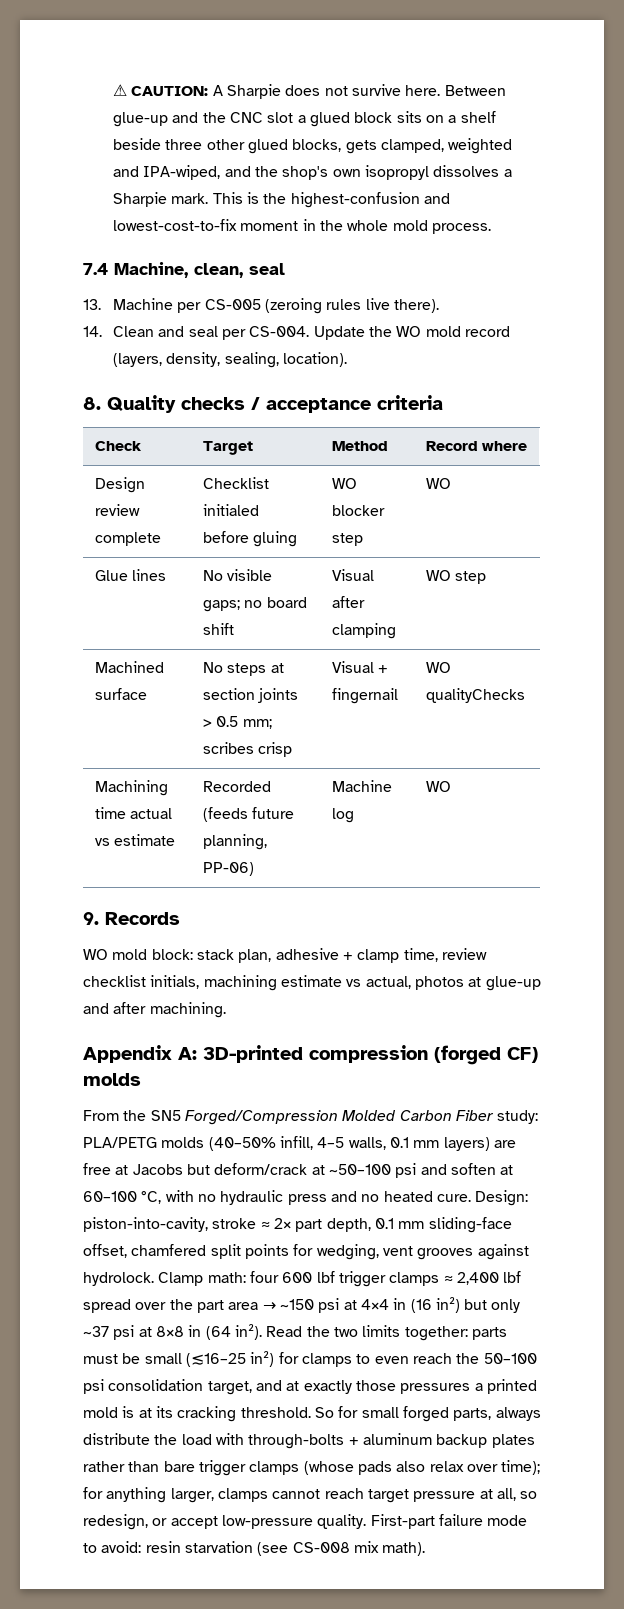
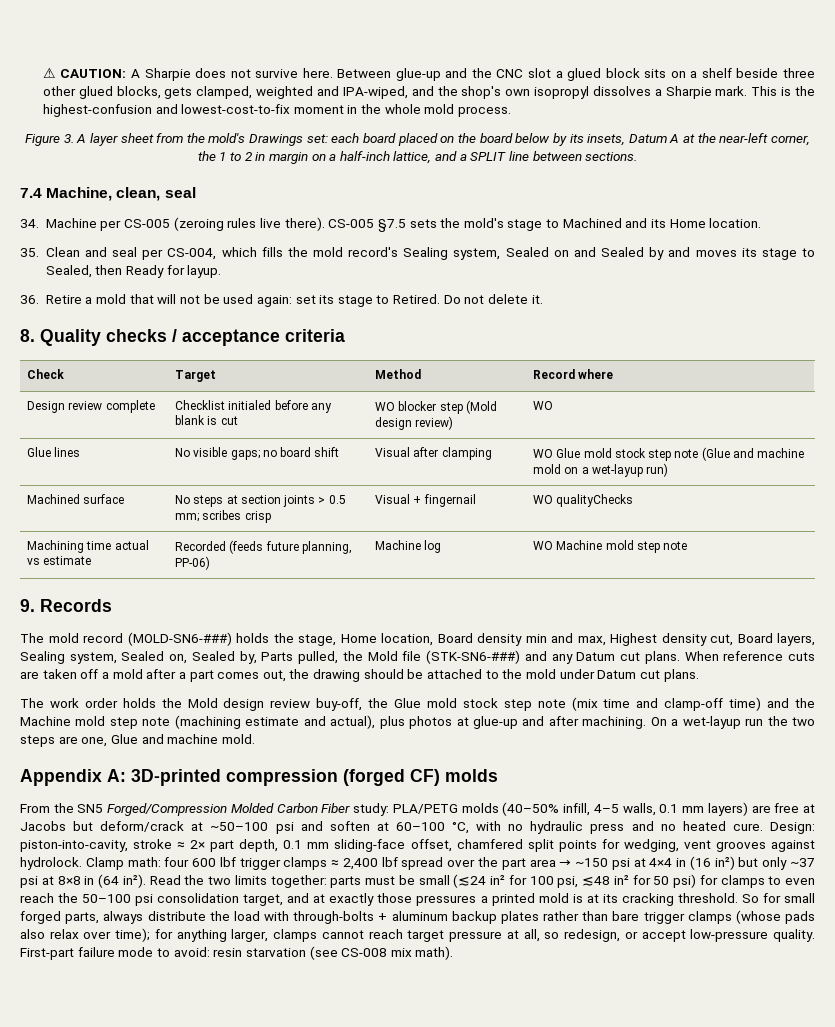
+ Figure 3. A layer sheet from the mold's Drawings set: each board placed on the board below by its insets, Datum A at the near-left corner, the 1 to 2 in margin on a half-inch lattice, and a SPLIT line between sections.
- 13. Machine per CS-005 (zeroing rules live there).
- 14. Clean and seal per CS-004. Update the WO mold record (layers, density, sealing, location).
+ 34. Machine per CS-005 (zeroing rules live there). CS-005 §7.5 sets the mold's stage to Machined and its Home location.
+ 35. Clean and seal per CS-004, which fills the mold record's Sealing system, Sealed on and Sealed by and moves its stage to Sealed, then Ready for layup.
+ 36. Retire a mold that will not be used again: set its stage to Retired. Do not delete it.
- Design review complete | Checklist initialed before gluing | WO blocker step | WO
+ Design review complete | Checklist initialed before any blank is cut | WO blocker step (Mold design review) | WO
- Glue lines | No visible gaps; no board shift | Visual after clamping | WO step
+ Glue lines | No visible gaps; no board shift | Visual after clamping | WO Glue mold stock step note (Glue and machine mold on a wet-layup run)
- Machining time actual vs estimate | Recorded (feeds future planning, PP-06) | Machine log | WO
+ Machining time actual vs estimate | Recorded (feeds future planning, PP-06) | Machine log | WO Machine mold step note
  9. Records
- WO mold block: stack plan, adhesive + clamp time, review checklist initials, machining estimate vs actual, photos at glue-up and after machining.
+ The mold record (MOLD-SN6-###) holds the stage, Home location, Board density min and max, Highest density cut, Board layers, Sealing system, Sealed on, Sealed by, Parts pulled, the Mold file (STK-SN6-###) and any Datum cut plans. When reference cuts are taken off a mold after a part comes out, the drawing should be attached to the mold under Datum cut plans.
+ The work order holds the Mold design review buy-off, the Glue mold stock step note (mix time and clamp-off time) and the Machine mold step note (machining estimate and actual), plus photos at glue-up and after machining. On a wet-layup run the two steps are one, Glue and machine mold.
- Read the two limits together: parts must be small (≲16–25 in²) for clamps to even reach the 50–100 psi consolidation target, and at exactly those pressures a printed mold is at its cracking threshold.
+ Read the two limits together: parts must be small (≲24 in² for 100 psi, ≲48 in² for 50 psi) for clamps to even reach the 50–100 psi consolidation target, and at exactly those pressures a printed mold is at its cracking threshold.

